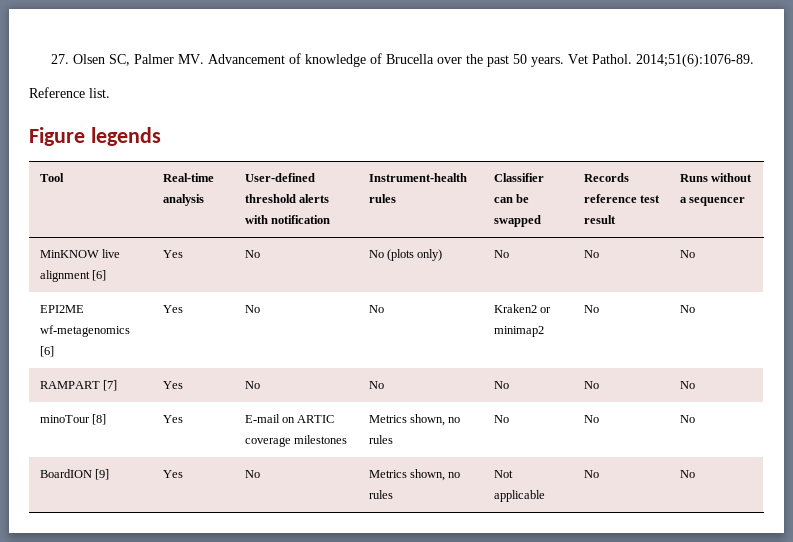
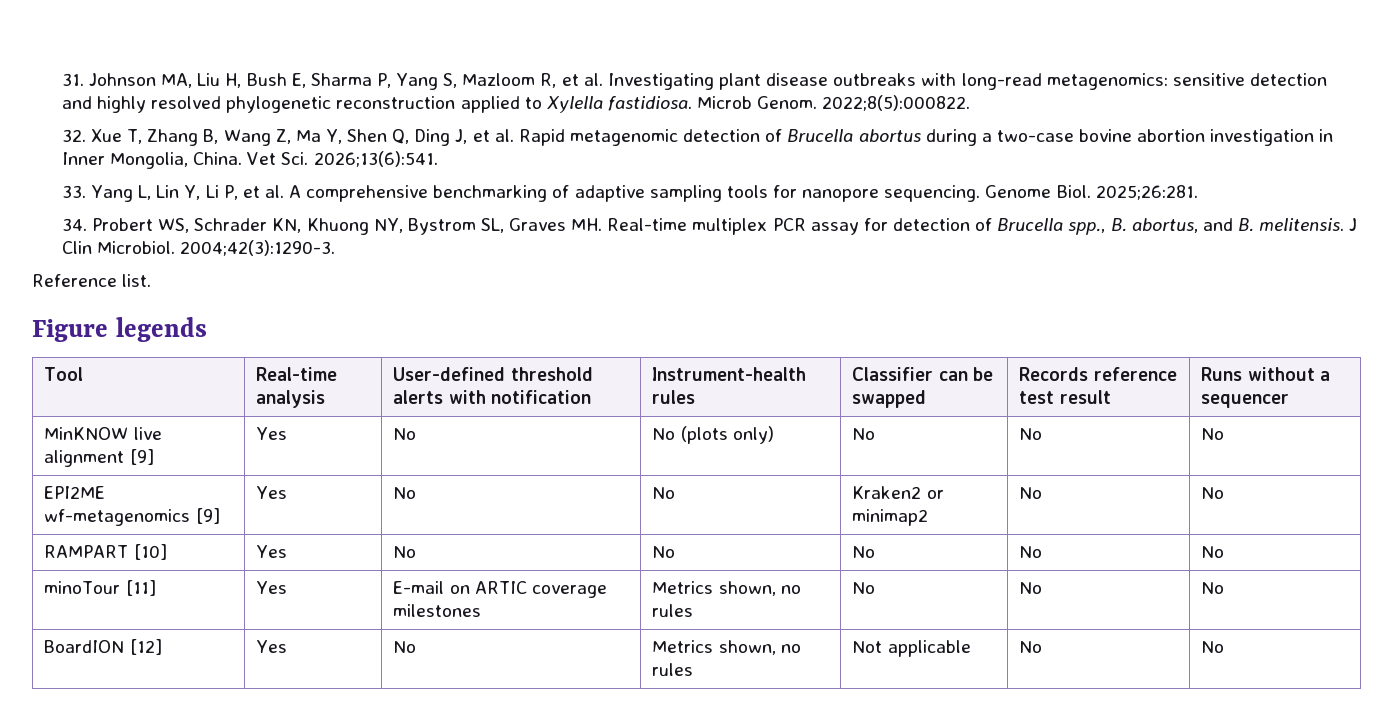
- 27. Olsen SC, Palmer MV. Advancement of knowledge of Brucella over the past 50 years. Vet Pathol. 2014;51(6):1076-89.
+ 31. Johnson MA, Liu H, Bush E, Sharma P, Yang S, Mazloom R, et al. Investigating plant disease outbreaks with long-read metagenomics: sensitive detection and highly resolved phylogenetic reconstruction applied to Xylella fastidiosa. Microb Genom. 2022;8(5):000822.
+ 32. Xue T, Zhang B, Wang Z, Ma Y, Shen Q, Ding J, et al. Rapid metagenomic detection of Brucella abortus during a two-case bovine abortion investigation in Inner Mongolia, China. Vet Sci. 2026;13(6):541.
+ 33. Yang L, Lin Y, Li P, et al. A comprehensive benchmarking of adaptive sampling tools for nanopore sequencing. Genome Biol. 2025;26:281.
+ 34. Probert WS, Schrader KN, Khuong NY, Bystrom SL, Graves MH. Real-time multiplex PCR assay for detection of Brucella spp., B. abortus, and B. melitensis. J Clin Microbiol. 2004;42(3):1290-3.
- MinKNOW live alignment [6] | Yes | No | No (plots only) | No | No | No
+ MinKNOW live alignment [9] | Yes | No | No (plots only) | No | No | No
- EPI2ME wf-metagenomics [6] | Yes | No | No | Kraken2 or minimap2 | No | No
+ EPI2ME wf-metagenomics [9] | Yes | No | No | Kraken2 or minimap2 | No | No
- RAMPART [7] | Yes | No | No | No | No | No
+ RAMPART [10] | Yes | No | No | No | No | No
- minoTour [8] | Yes | E-mail on ARTIC coverage milestones | Metrics shown, no rules | No | No | No
+ minoTour [11] | Yes | E-mail on ARTIC coverage milestones | Metrics shown, no rules | No | No | No
- BoardION [9] | Yes | No | Metrics shown, no rules | Not applicable | No | No
+ BoardION [12] | Yes | No | Metrics shown, no rules | Not applicable | No | No

